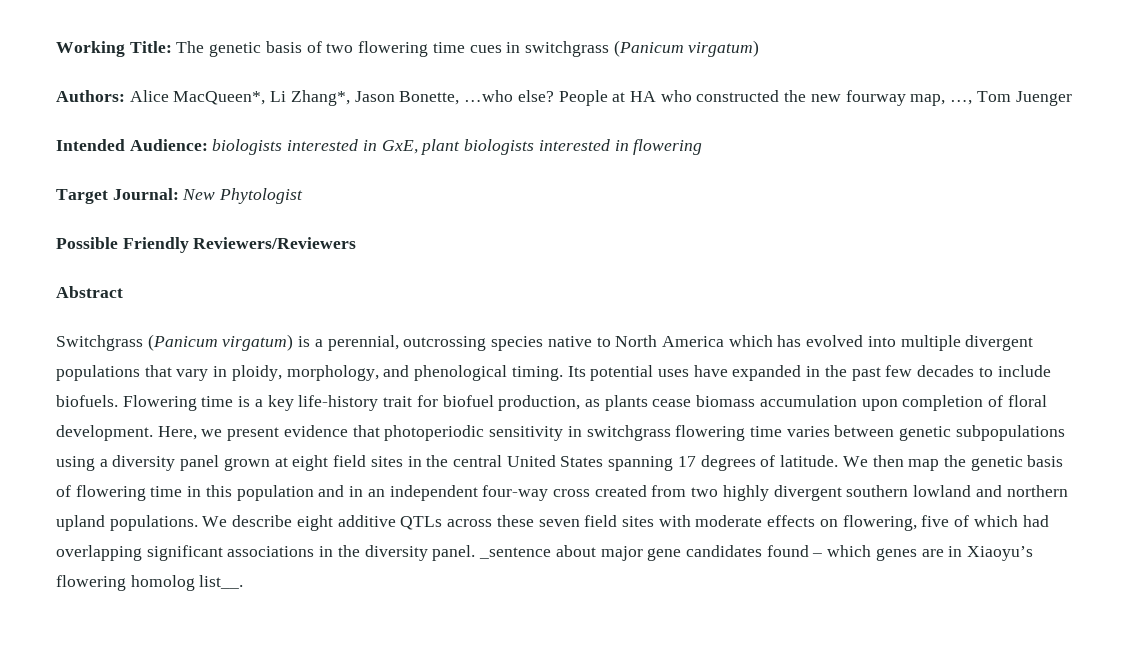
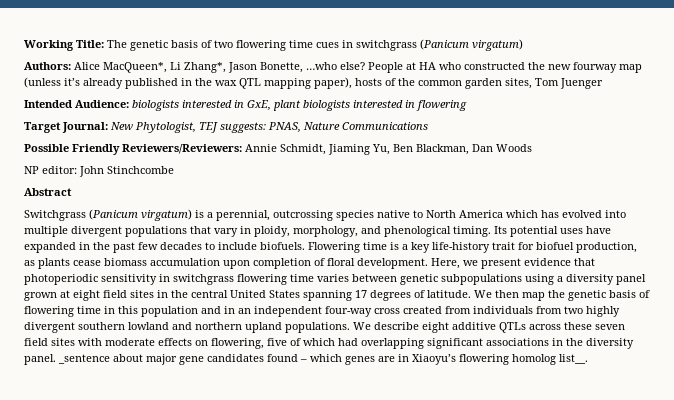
- People at HA who constructed the new fourway map, …, Tom Juenger
+ People at HA who constructed the new fourway map (unless it’s already published in the wax QTL mapping paper), hosts of the common garden sites, Tom Juenger
- Target Journal: New Phytologist
- Possible Friendly Reviewers/Reviewers
+ Target Journal: New Phytologist, TEJ suggests: PNAS, Nature Communications
+ Possible Friendly Reviewers/Reviewers: Annie Schmidt, Jiaming Yu, Ben Blackman, Dan Woods
+ NP editor: John Stinchcombe
- We then map the genetic basis of flowering time in this population and in an independent four-way cross created from two highly divergent southern lowland and northern upland populations.
+ We then map the genetic basis of flowering time in this population and in an independent four-way cross created from individuals from two highly divergent southern lowland and northern upland populations.

